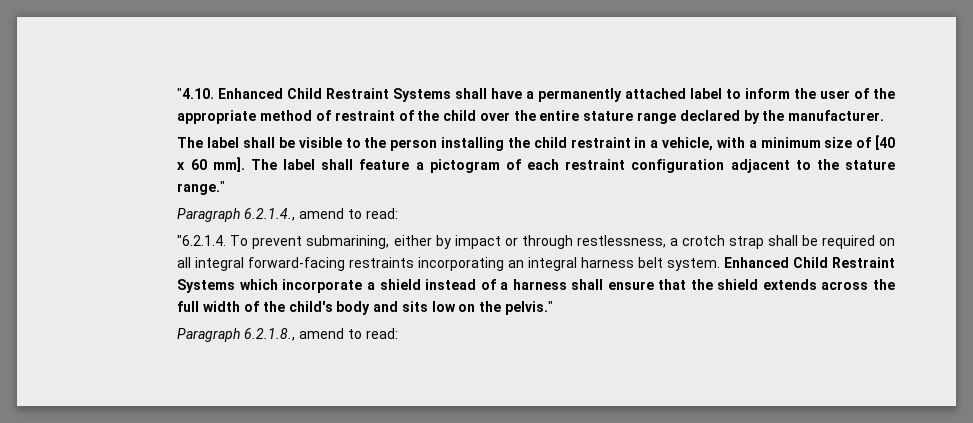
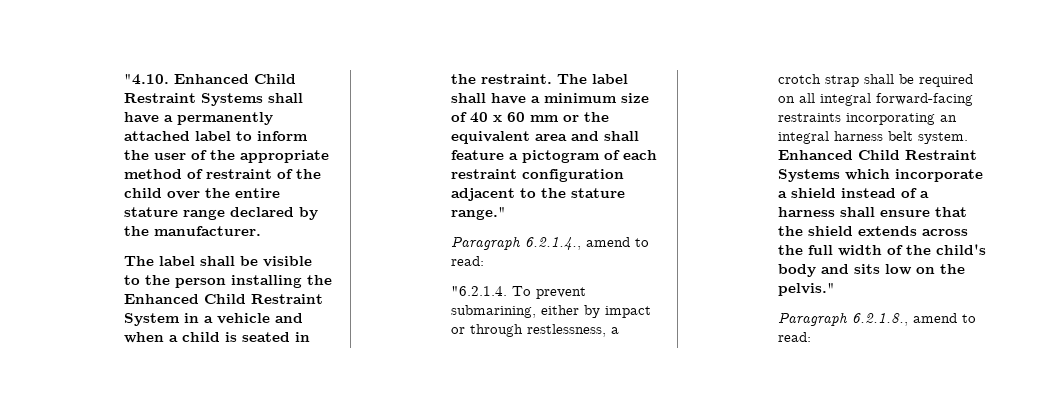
- The label shall be visible to the person installing the child restraint in a vehicle, with a minimum size of [40 x 60 mm]. The label shall feature a pictogram of each restraint configuration adjacent to the stature range."
+ The label shall be visible to the person installing the Enhanced Child Restraint System in a vehicle and when a child is seated in the restraint. The label shall have a minimum size of 40 x 60 mm or the equivalent area and shall feature a pictogram of each restraint configuration adjacent to the stature range."

